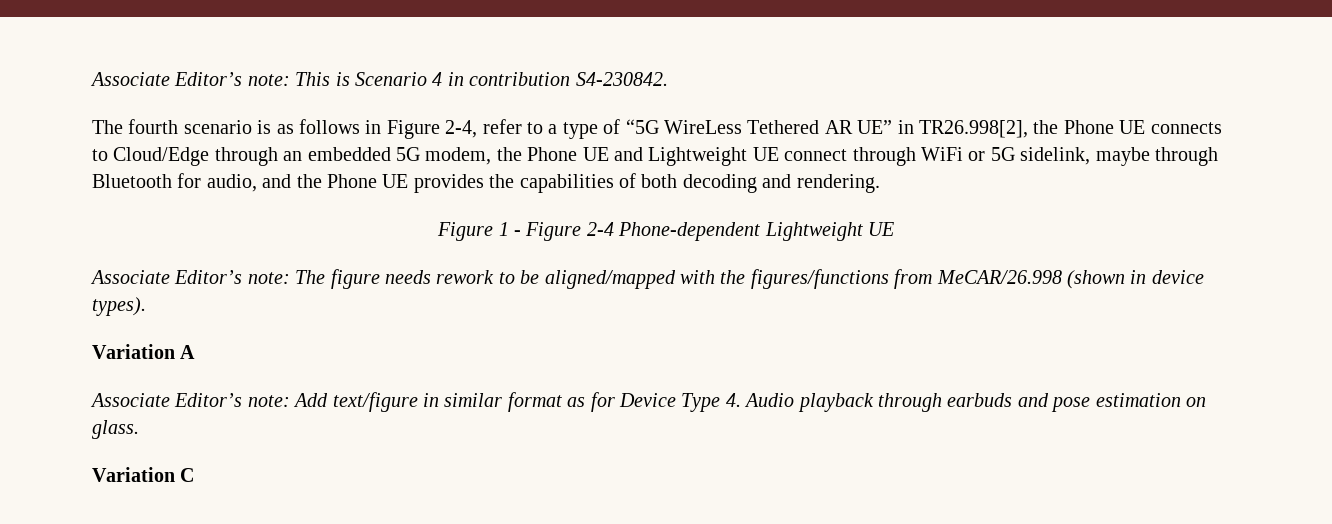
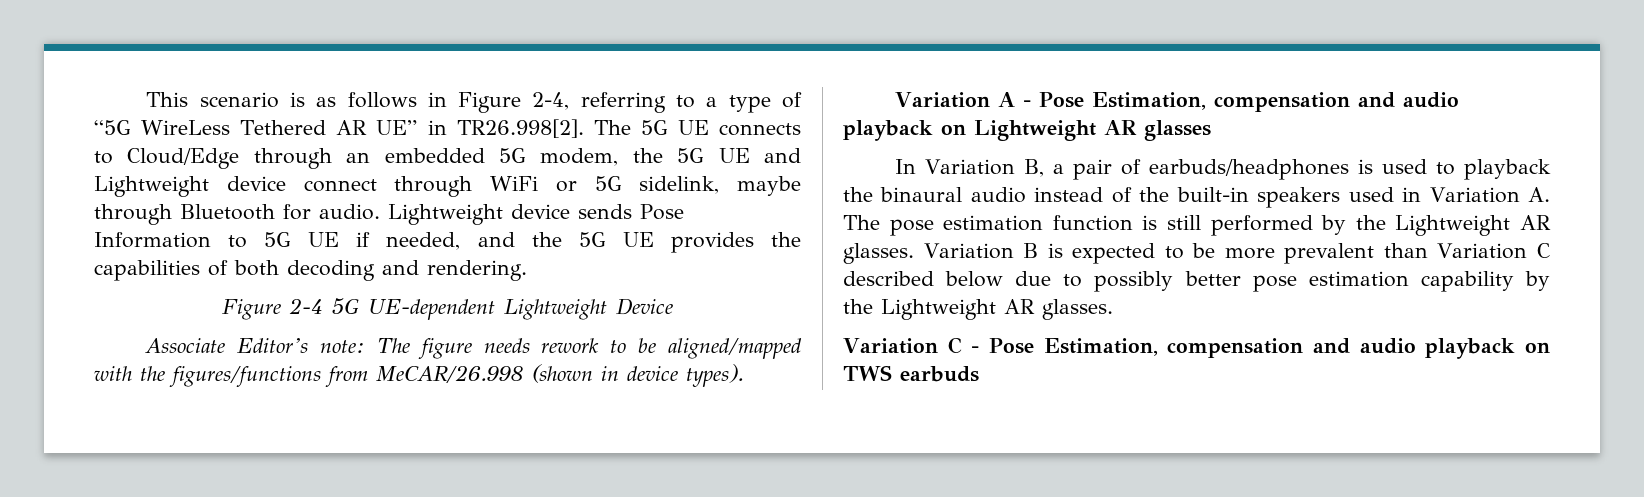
- Associate Editor’s note: This is Scenario 4 in contribution S4-230842.
- The fourth scenario is as follows in Figure 2-4, refer to a type of “5G WireLess Tethered AR UE” in TR26.998[2], the Phone UE connects to Cloud/Edge through an embedded 5G modem, the Phone UE and Lightweight UE connect through WiFi or 5G sidelink, maybe through Bluetooth for audio, and the Phone UE provides the capabilities of both decoding and rendering.
+ This scenario is as follows in Figure 2-4, referring to a type of “5G WireLess Tethered AR UE” in TR26.998[2]. The 5G UE connects to Cloud/Edge through an embedded 5G modem, the 5G UE and Lightweight device connect through WiFi or 5G sidelink, maybe through Bluetooth for audio. Lightweight device sends Pose Information to 5G UE if needed, and the 5G UE provides the capabilities of both decoding and rendering.
- Figure 1 - Figure 2-4 Phone-dependent Lightweight UE
+ Figure 2-4 5G UE-dependent Lightweight Device
- Variation A
- Associate Editor’s note: Add text/figure in similar format as for Device Type 4. Audio playback through earbuds and pose estimation on glass.
- Variation C
+ Variation A - Pose Estimation, compensation and audio playback on Lightweight AR glasses
+ In Variation B, a pair of earbuds/headphones is used to playback the binaural audio instead of the built-in speakers used in Variation A. The pose estimation function is still performed by the Lightweight AR glasses. Variation B is expected to be more prevalent than Variation C described below due to possibly better pose estimation capability by the Lightweight AR glasses.
+ Variation C - Pose Estimation, compensation and audio playback on TWS earbuds

